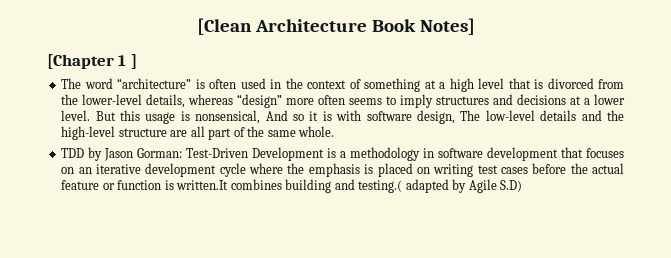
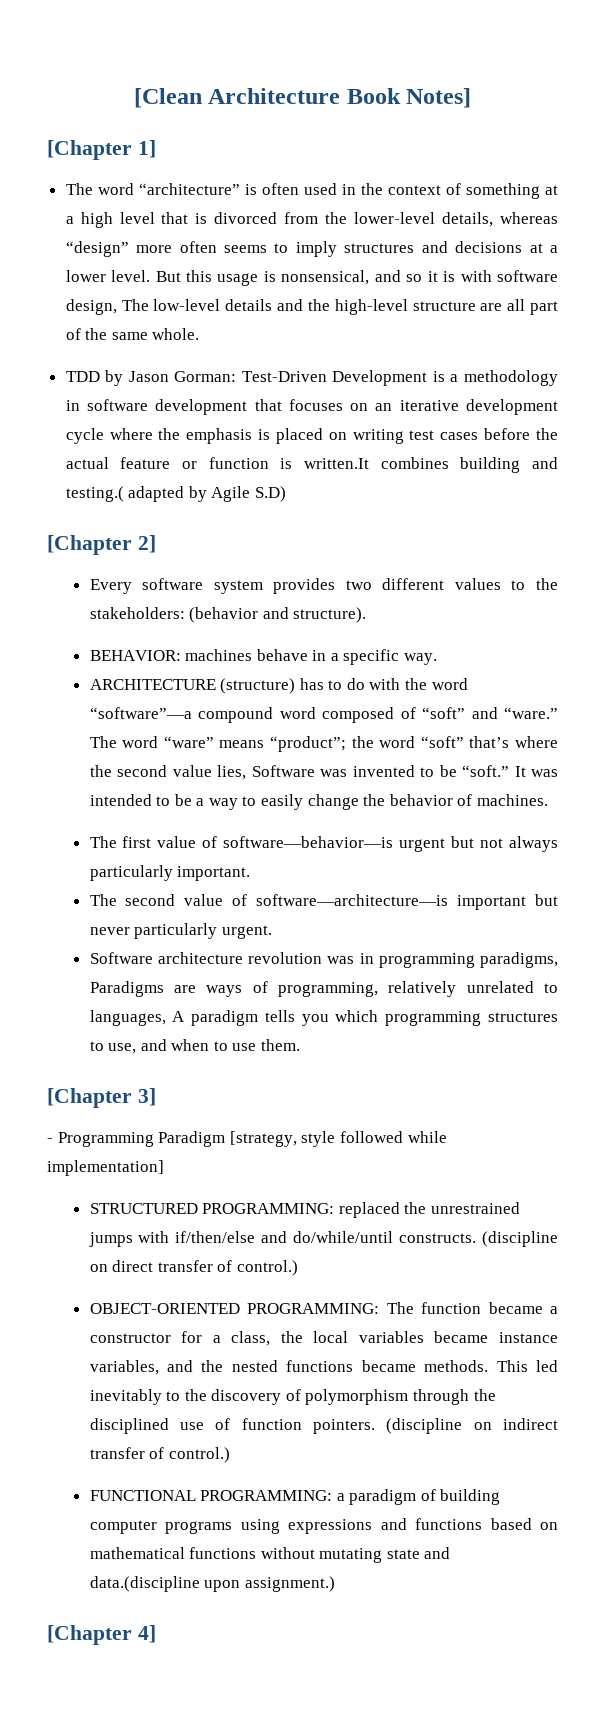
- [Chapter 1 ]
+ [Chapter 1]
- But this usage is nonsensical, And so it is with software design, The low-level details and the high-level structure are all part of the same whole.
+ But this usage is nonsensical, and so it is with software design, The low-level details and the high-level structure are all part of the same whole.
+ [Chapter 2]
+ Every software system provides two different values to the stakeholders: (behavior and structure).
+ BEHAVIOR: machines behave in a specific way.
+ ARCHITECTURE (structure) has to do with the word “software”—a compound word composed of “soft” and “ware.” The word “ware” means “product”; the word “soft” that’s where the second value lies, Software was invented to be “soft.” It was intended to be a way to easily change the behavior of machines.
+ The first value of software—behavior—is urgent but not always particularly important.
+ The second value of software—architecture—is important but never particularly urgent.
+ Software architecture revolution was in programming paradigms, Paradigms are ways of programming, relatively unrelated to languages, A paradigm tells you which programming structures to use, and when to use them.
+ [Chapter 3]
+ - Programming Paradigm [strategy, style followed while implementation]
+ STRUCTURED PROGRAMMING: replaced the unrestrained jumps with if/then/else and do/while/until constructs. (discipline on direct transfer of control.)
+ OBJECT-ORIENTED PROGRAMMING: The function became a constructor for a class, the local variables became instance variables, and the nested functions became methods. This led inevitably to the discovery of polymorphism through the disciplined use of function pointers. (discipline on indirect transfer of control.)
+ FUNCTIONAL PROGRAMMING: a paradigm of building computer programs using expressions and functions based on mathematical functions without mutating state and data.(discipline upon assignment.)
+ [Chapter 4]

